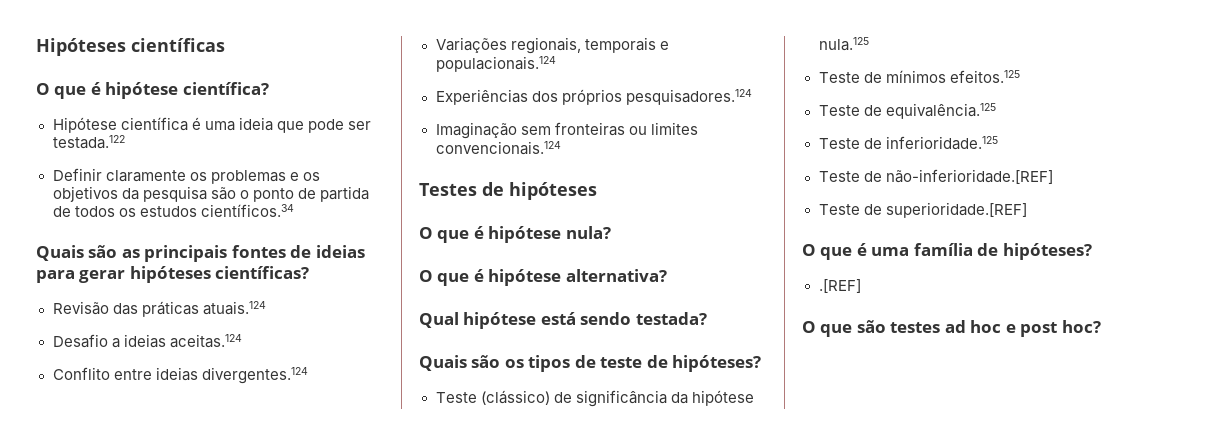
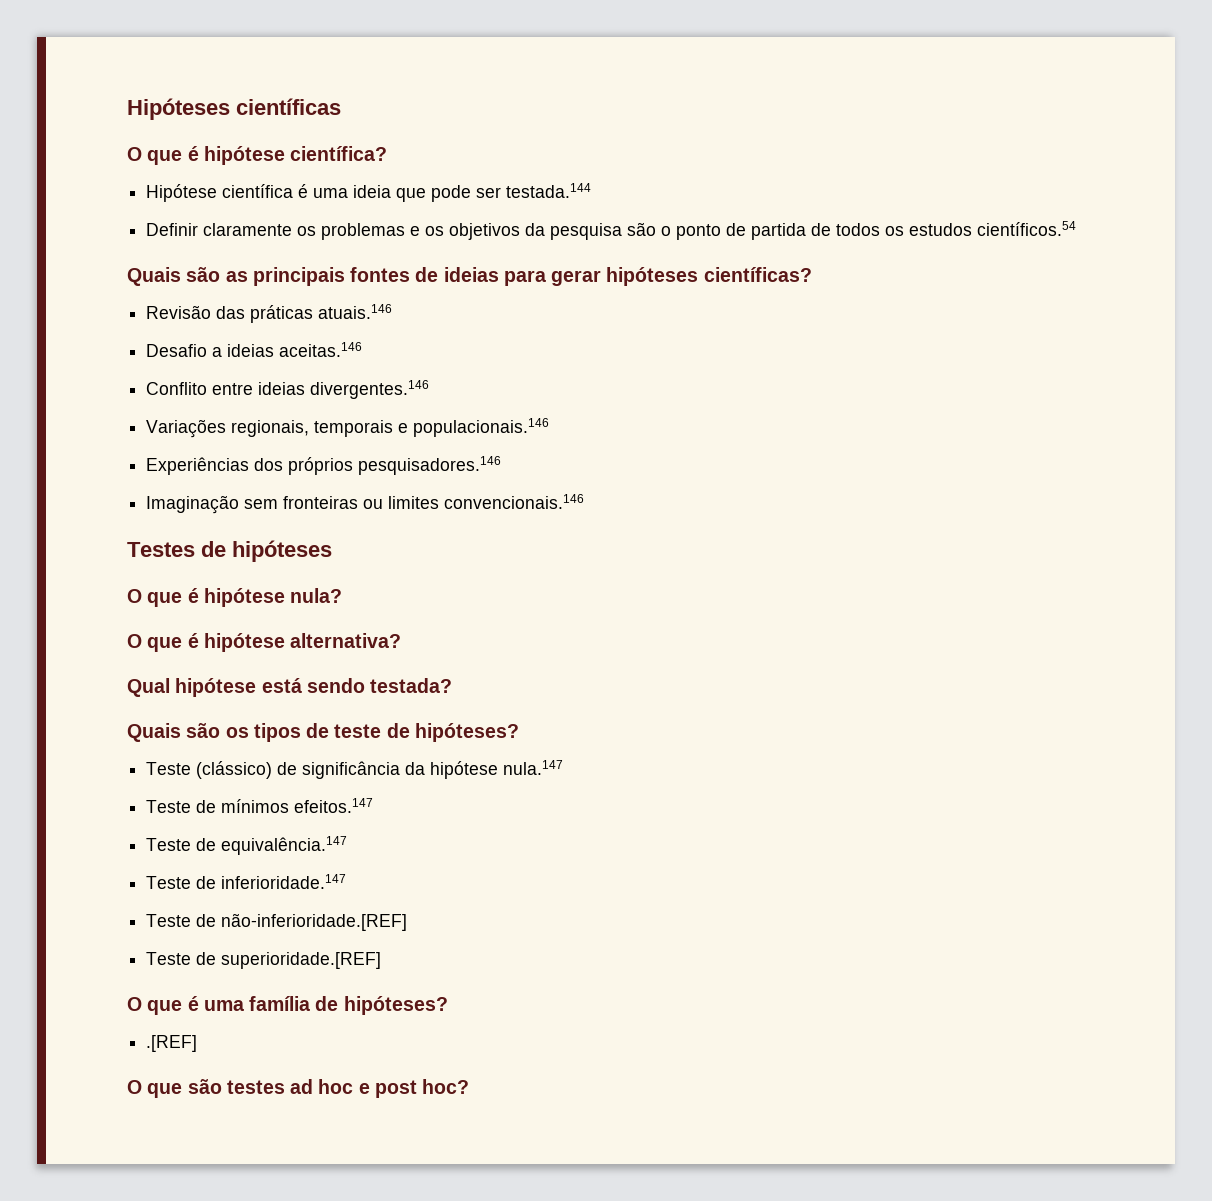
- Hipótese científica é uma ideia que pode ser testada.122
+ Hipótese científica é uma ideia que pode ser testada.144
- Definir claramente os problemas e os objetivos da pesquisa são o ponto de partida de todos os estudos científicos.34
+ Definir claramente os problemas e os objetivos da pesquisa são o ponto de partida de todos os estudos científicos.54
- Revisão das práticas atuais.124
+ Revisão das práticas atuais.146
- Desafio a ideias aceitas.124
+ Desafio a ideias aceitas.146
- Conflito entre ideias divergentes.124
+ Conflito entre ideias divergentes.146
- Variações regionais, temporais e populacionais.124
+ Variações regionais, temporais e populacionais.146
- Experiências dos próprios pesquisadores.124
+ Experiências dos próprios pesquisadores.146
- Imaginação sem fronteiras ou limites convencionais.124
+ Imaginação sem fronteiras ou limites convencionais.146
- Teste (clássico) de significância da hipótese nula.125
+ Teste (clássico) de significância da hipótese nula.147
- Teste de mínimos efeitos.125
- Teste de equivalência.125
- Teste de inferioridade.125
+ Teste de mínimos efeitos.147
+ Teste de equivalência.147
+ Teste de inferioridade.147

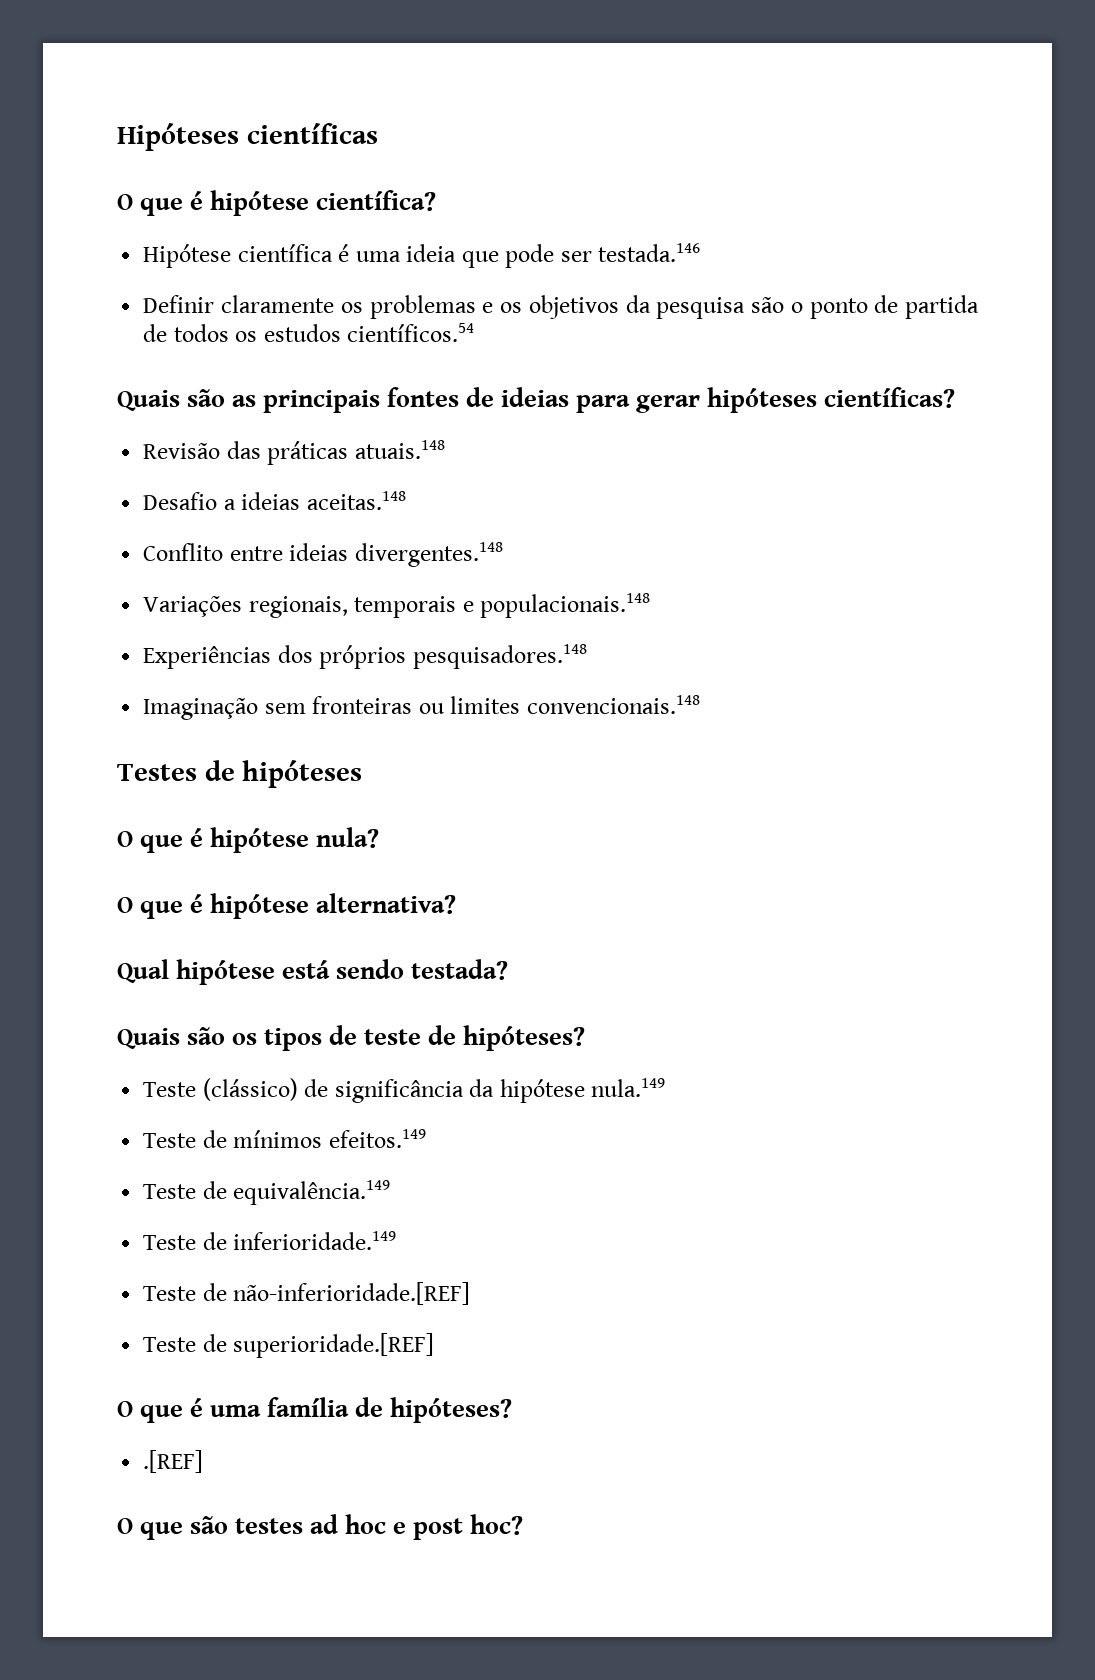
- Hipótese científica é uma ideia que pode ser testada.144
+ Hipótese científica é uma ideia que pode ser testada.146
- Revisão das práticas atuais.146
+ Revisão das práticas atuais.148
- Desafio a ideias aceitas.146
+ Desafio a ideias aceitas.148
- Conflito entre ideias divergentes.146
+ Conflito entre ideias divergentes.148
- Variações regionais, temporais e populacionais.146
+ Variações regionais, temporais e populacionais.148
- Experiências dos próprios pesquisadores.146
+ Experiências dos próprios pesquisadores.148
- Imaginação sem fronteiras ou limites convencionais.146
+ Imaginação sem fronteiras ou limites convencionais.148
- Teste (clássico) de significância da hipótese nula.147
+ Teste (clássico) de significância da hipótese nula.149
- Teste de mínimos efeitos.147
- Teste de equivalência.147
- Teste de inferioridade.147
+ Teste de mínimos efeitos.149
+ Teste de equivalência.149
+ Teste de inferioridade.149

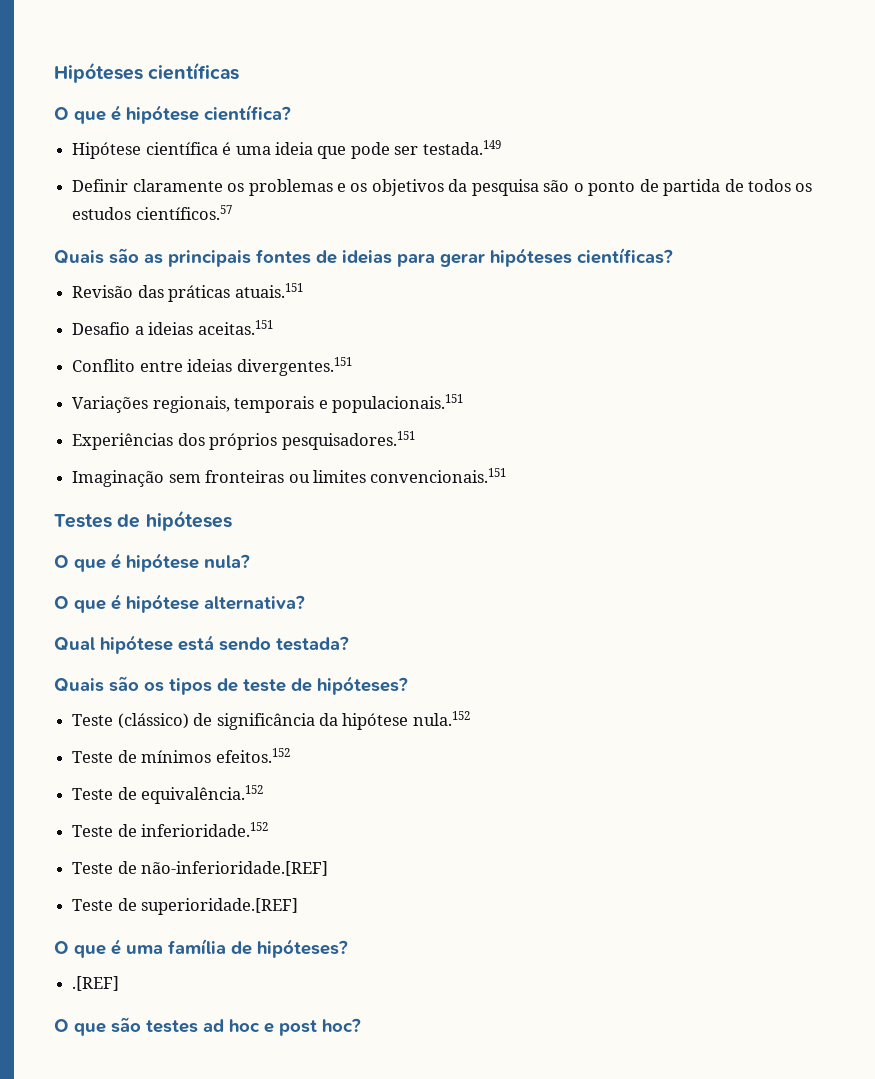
- Hipótese científica é uma ideia que pode ser testada.146
+ Hipótese científica é uma ideia que pode ser testada.149
- Definir claramente os problemas e os objetivos da pesquisa são o ponto de partida de todos os estudos científicos.54
+ Definir claramente os problemas e os objetivos da pesquisa são o ponto de partida de todos os estudos científicos.57
- Revisão das práticas atuais.148
+ Revisão das práticas atuais.151
- Desafio a ideias aceitas.148
+ Desafio a ideias aceitas.151
- Conflito entre ideias divergentes.148
+ Conflito entre ideias divergentes.151
- Variações regionais, temporais e populacionais.148
+ Variações regionais, temporais e populacionais.151
- Experiências dos próprios pesquisadores.148
+ Experiências dos próprios pesquisadores.151
- Imaginação sem fronteiras ou limites convencionais.148
+ Imaginação sem fronteiras ou limites convencionais.151
- Teste (clássico) de significância da hipótese nula.149
+ Teste (clássico) de significância da hipótese nula.152
- Teste de mínimos efeitos.149
- Teste de equivalência.149
- Teste de inferioridade.149
+ Teste de mínimos efeitos.152
+ Teste de equivalência.152
+ Teste de inferioridade.152

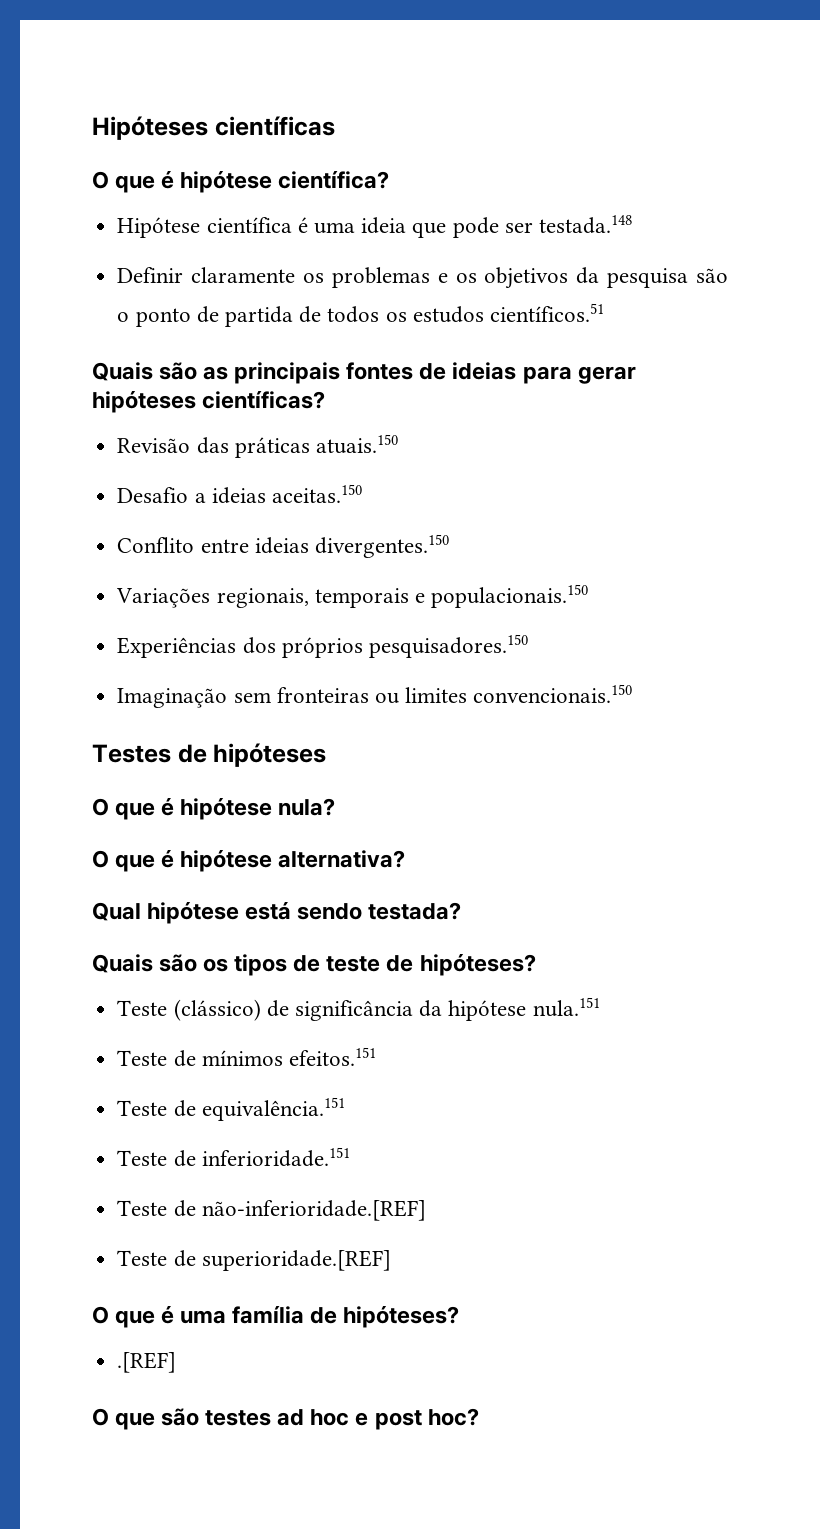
- Hipótese científica é uma ideia que pode ser testada.149
+ Hipótese científica é uma ideia que pode ser testada.148
- Definir claramente os problemas e os objetivos da pesquisa são o ponto de partida de todos os estudos científicos.57
+ Definir claramente os problemas e os objetivos da pesquisa são o ponto de partida de todos os estudos científicos.51
- Revisão das práticas atuais.151
+ Revisão das práticas atuais.150
- Desafio a ideias aceitas.151
+ Desafio a ideias aceitas.150
- Conflito entre ideias divergentes.151
+ Conflito entre ideias divergentes.150
- Variações regionais, temporais e populacionais.151
+ Variações regionais, temporais e populacionais.150
- Experiências dos próprios pesquisadores.151
+ Experiências dos próprios pesquisadores.150
- Imaginação sem fronteiras ou limites convencionais.151
+ Imaginação sem fronteiras ou limites convencionais.150
- Teste (clássico) de significância da hipótese nula.152
+ Teste (clássico) de significância da hipótese nula.151
- Teste de mínimos efeitos.152
- Teste de equivalência.152
- Teste de inferioridade.152
+ Teste de mínimos efeitos.151
+ Teste de equivalência.151
+ Teste de inferioridade.151

